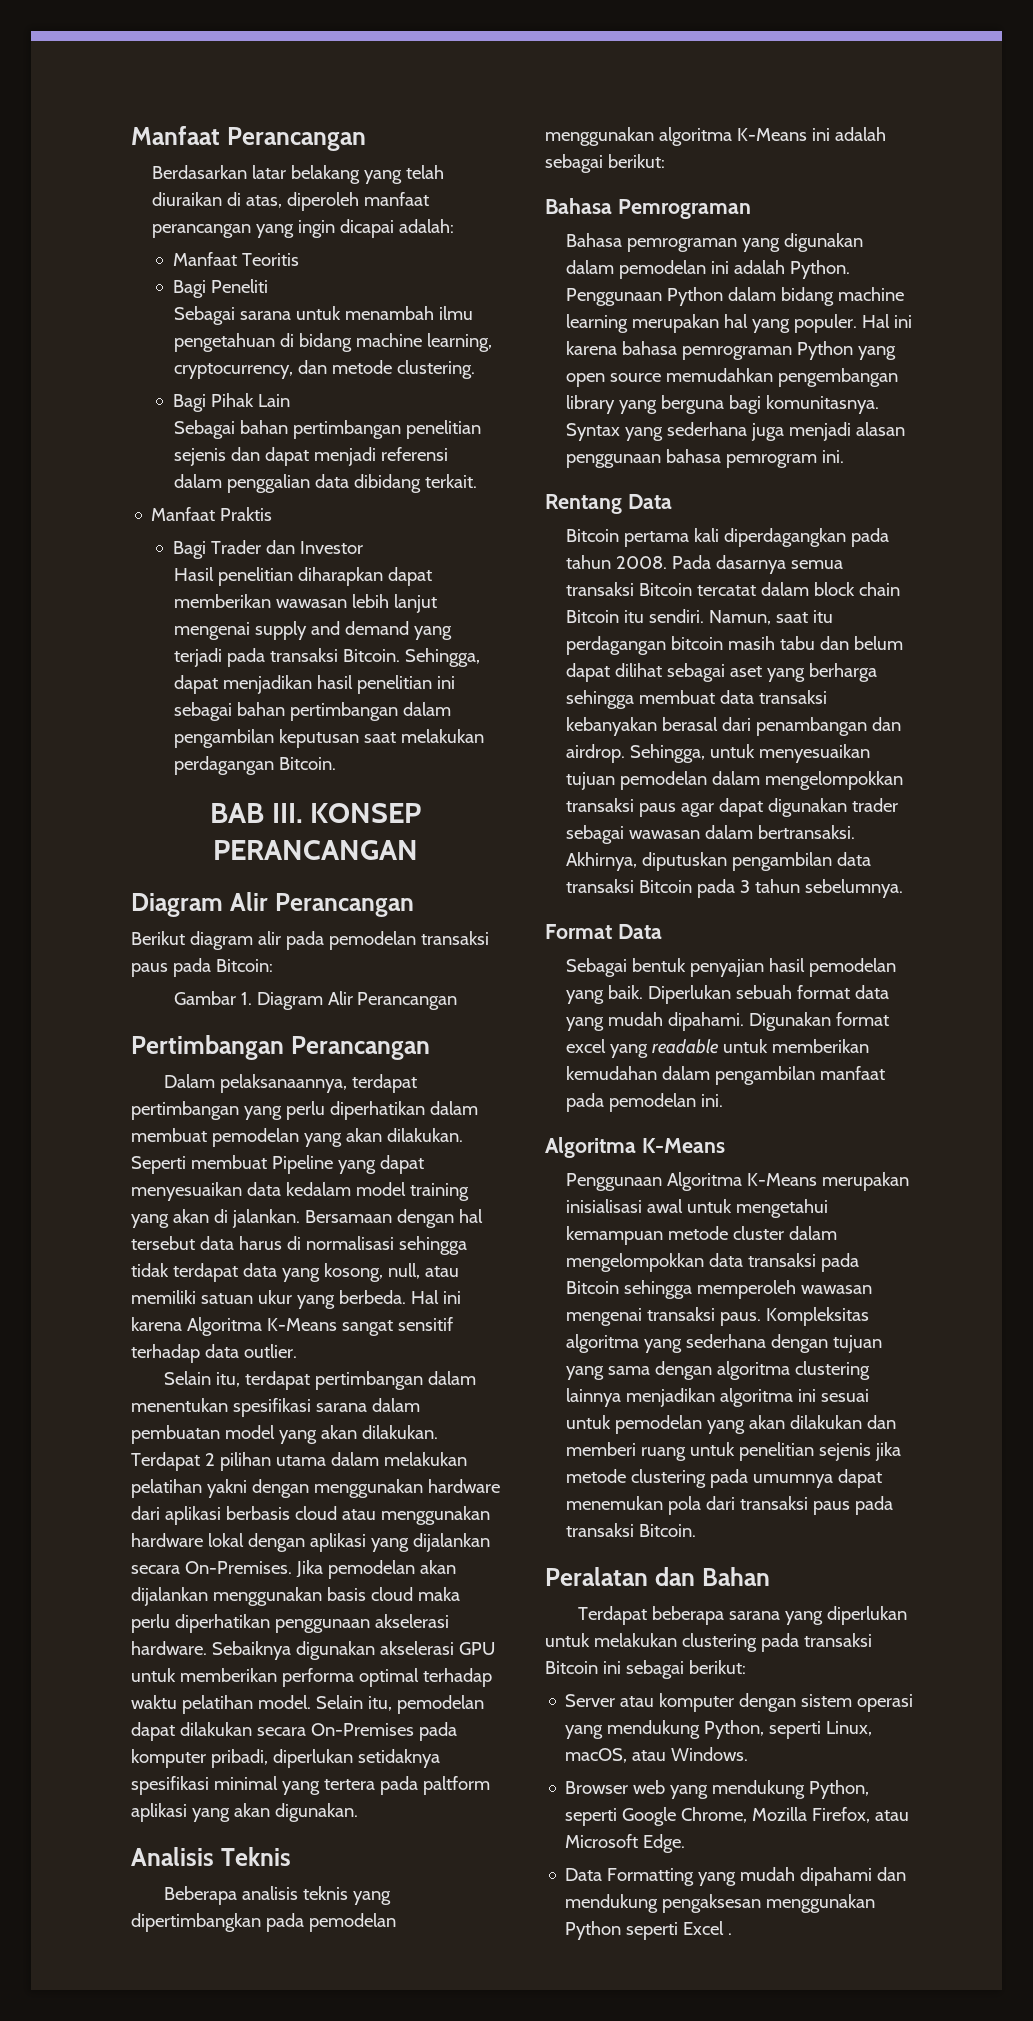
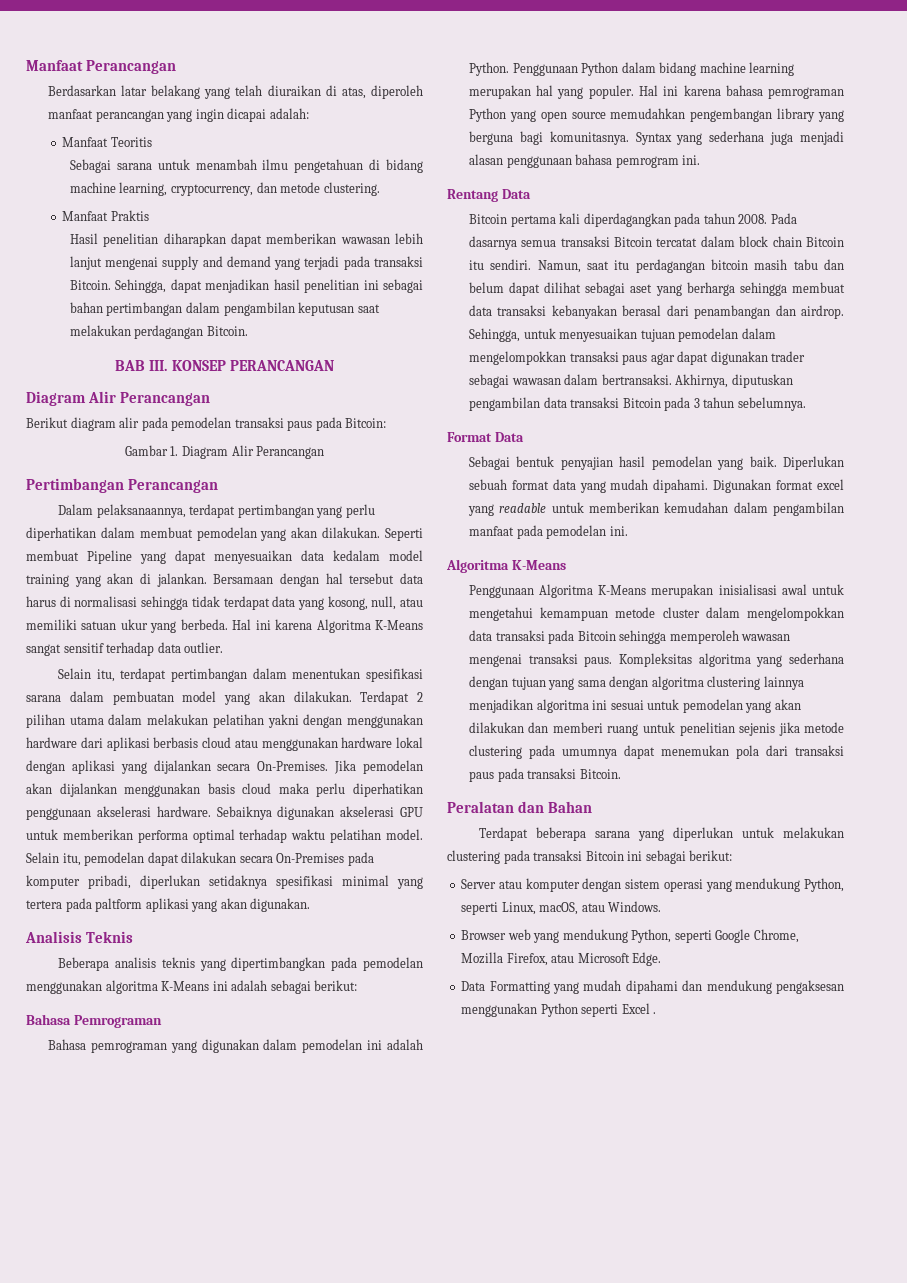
- Bagi Peneliti
- Bagi Pihak Lain
- Sebagai bahan pertimbangan penelitian sejenis dan dapat menjadi referensi dalam penggalian data dibidang terkait.
  Manfaat Praktis
- Bagi Trader dan Investor

